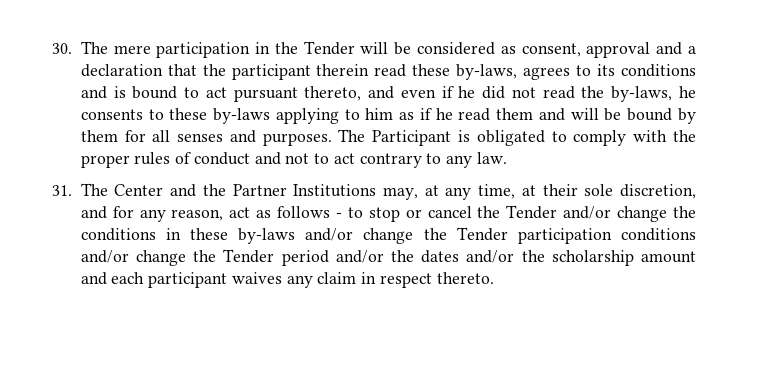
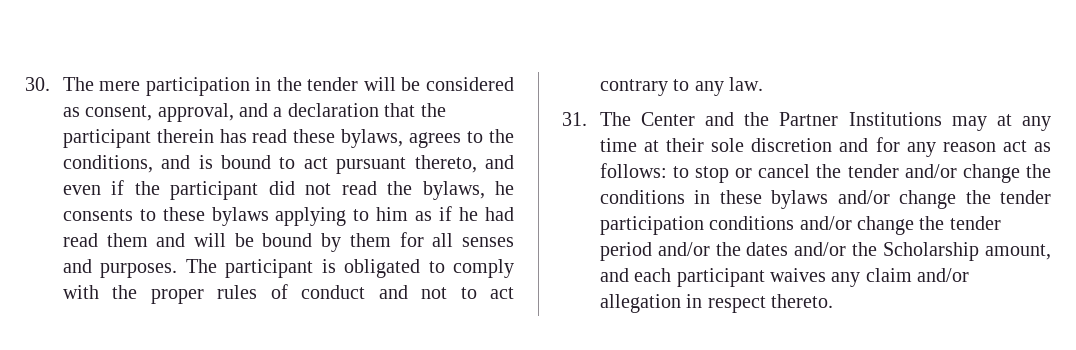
- 30. The mere participation in the Tender will be considered as consent, approval and a declaration that the participant therein read these by-laws, agrees to its conditions and is bound to act pursuant thereto, and even if he did not read the by-laws, he consents to these by-laws applying to him as if he read them and will be bound by them for all senses and purposes.
+ 30. The mere participation in the tender will be considered as consent, approval, and a declaration that the participant therein has read these bylaws, agrees to the conditions, and is bound to act pursuant thereto, and even if the participant did not read the bylaws, he consents to these bylaws applying to him as if he had read them and will be bound by them for all senses and purposes.
- The Participant is obligated to comply with the proper rules of conduct and not to act contrary to any law.
+ The participant is obligated to comply with the proper rules of conduct and not to act contrary to any law.
- 31. The Center and the Partner Institutions may, at any time, at their sole discretion, and for any reason, act as follows - to stop or cancel the Tender and/or change the conditions in these by-laws and/or change the Tender participation conditions and/or change the Tender period and/or the dates and/or the scholarship amount and each participant waives any claim in respect thereto.
+ 31. The Center and the Partner Institutions may at any time at their sole discretion and for any reason act as follows: to stop or cancel the tender and/or change the conditions in these bylaws and/or change the tender participation conditions and/or change the tender period and/or the dates and/or the Scholarship amount, and each participant waives any claim and/or allegation in respect thereto.

